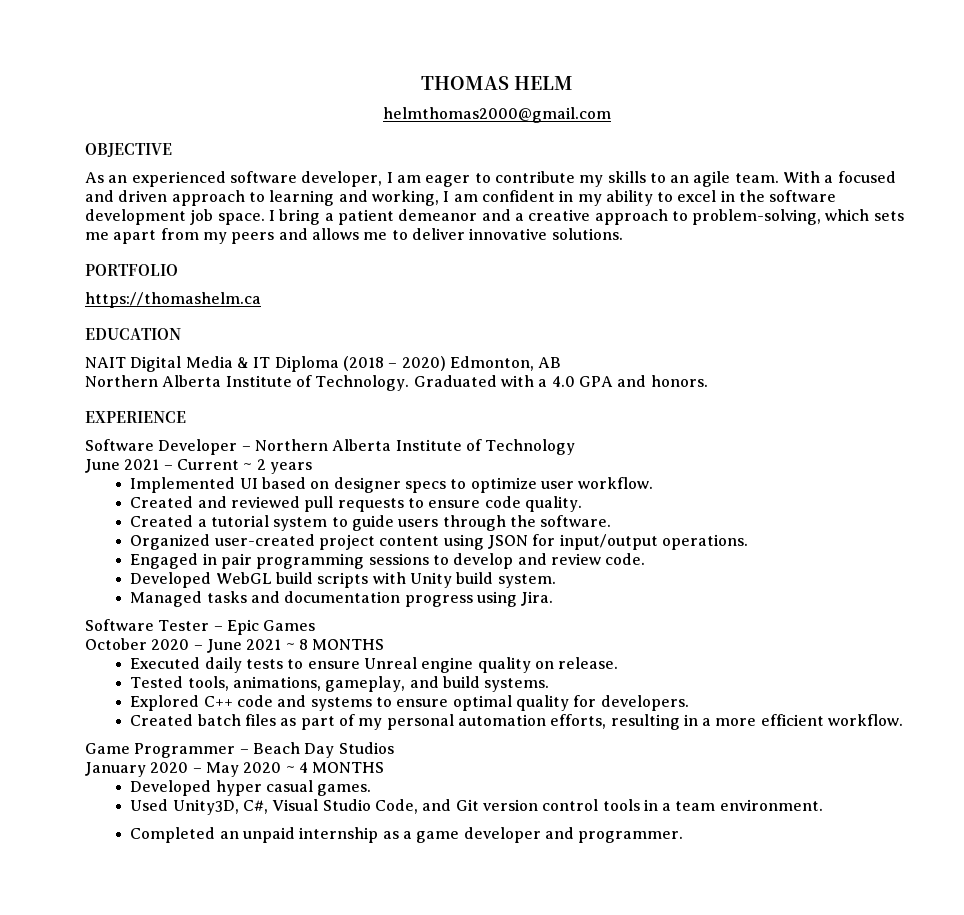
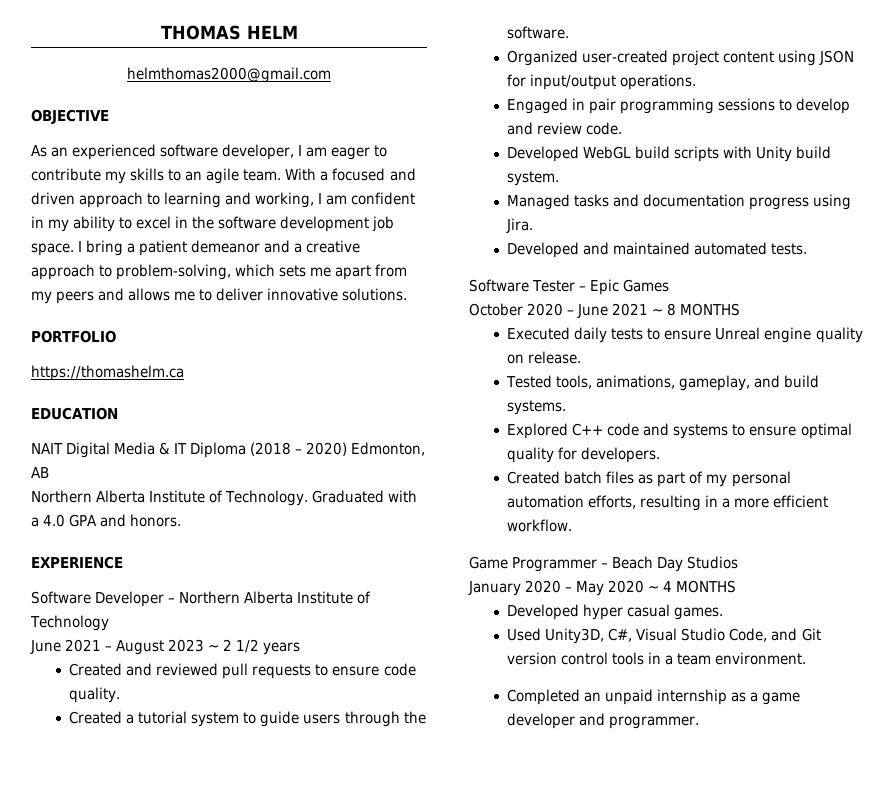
- June 2021 – Current ~ 2 years
+ June 2021 – August 2023 ~ 2 1/2 years
- Implemented UI based on designer specs to optimize user workflow.
+ Developed and maintained automated tests.

